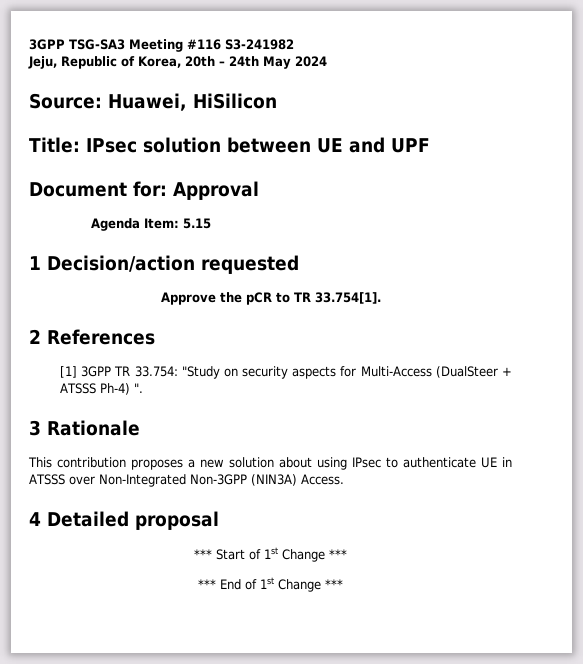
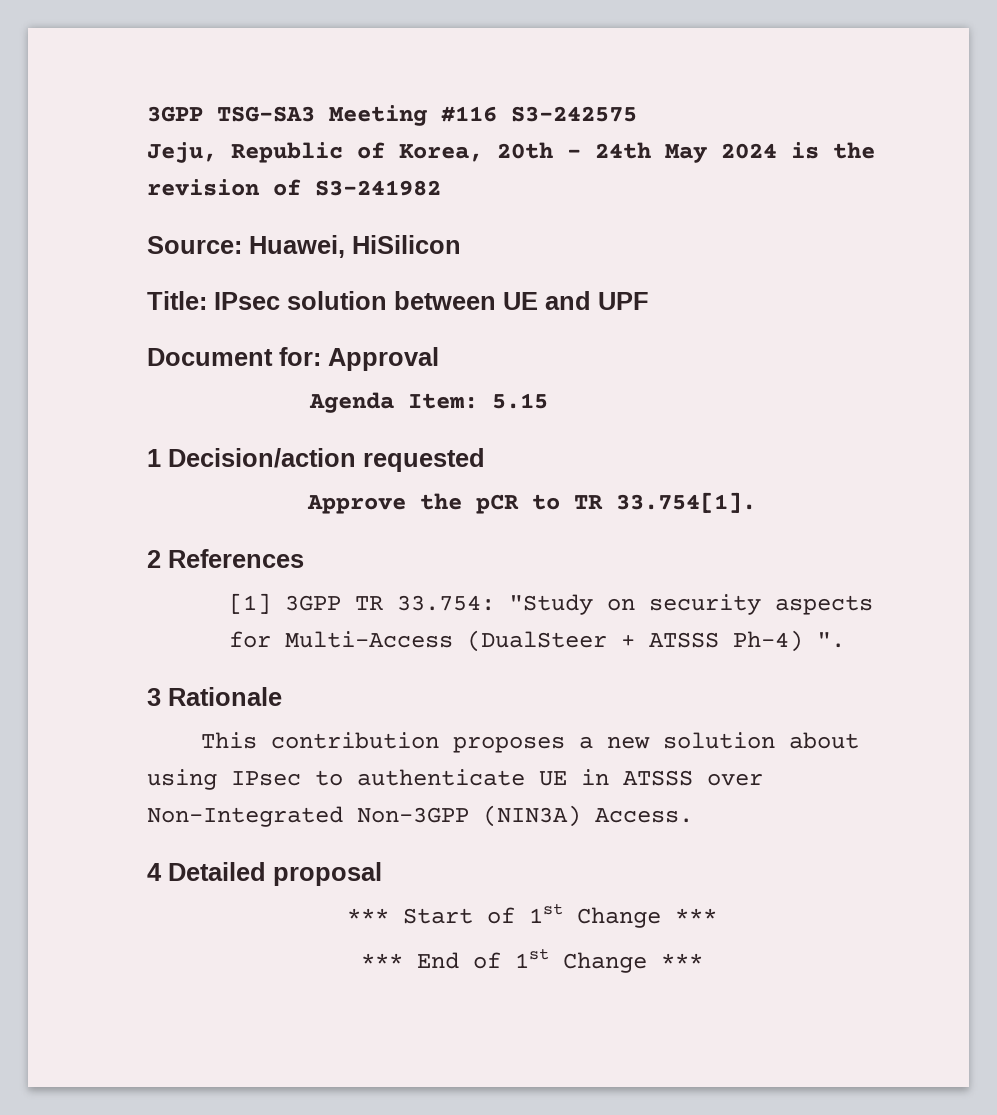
- 3GPP TSG-SA3 Meeting #116 S3-241982
+ 3GPP TSG-SA3 Meeting #116 S3-242575
- Jeju, Republic of Korea, 20th – 24th May 2024
+ Jeju, Republic of Korea, 20th – 24th May 2024 is the revision of S3-241982

